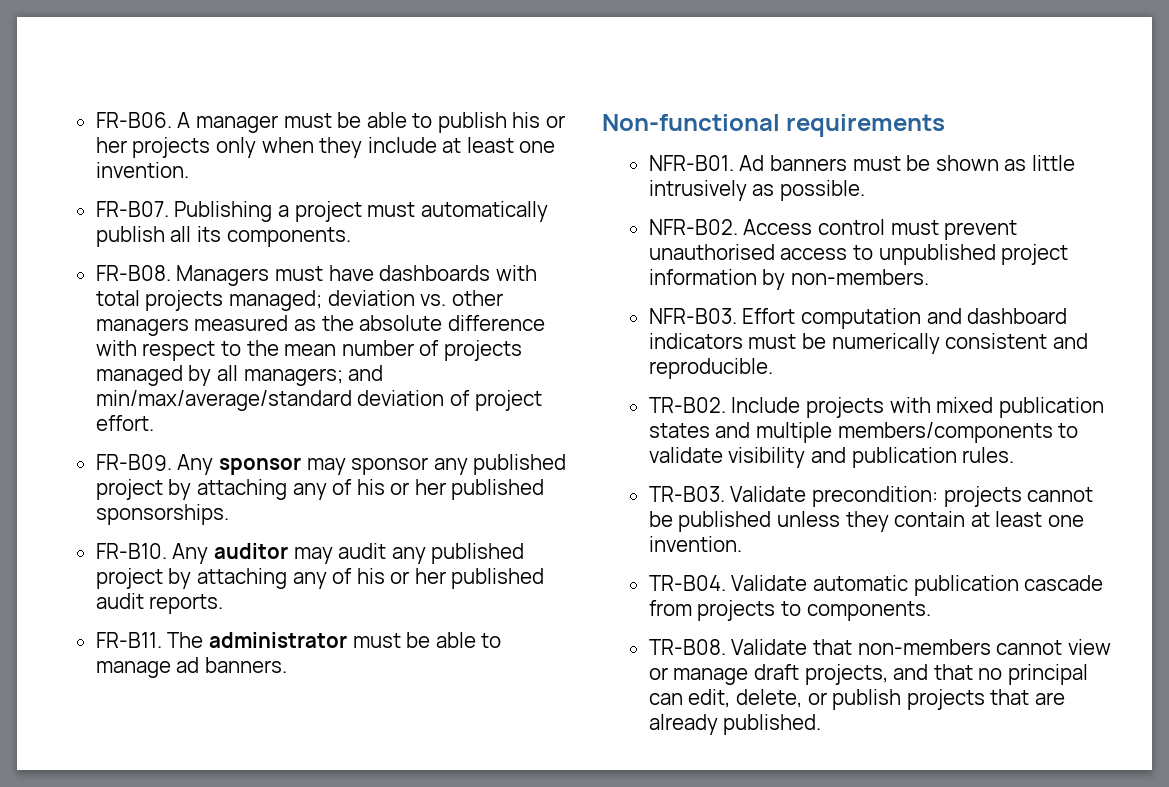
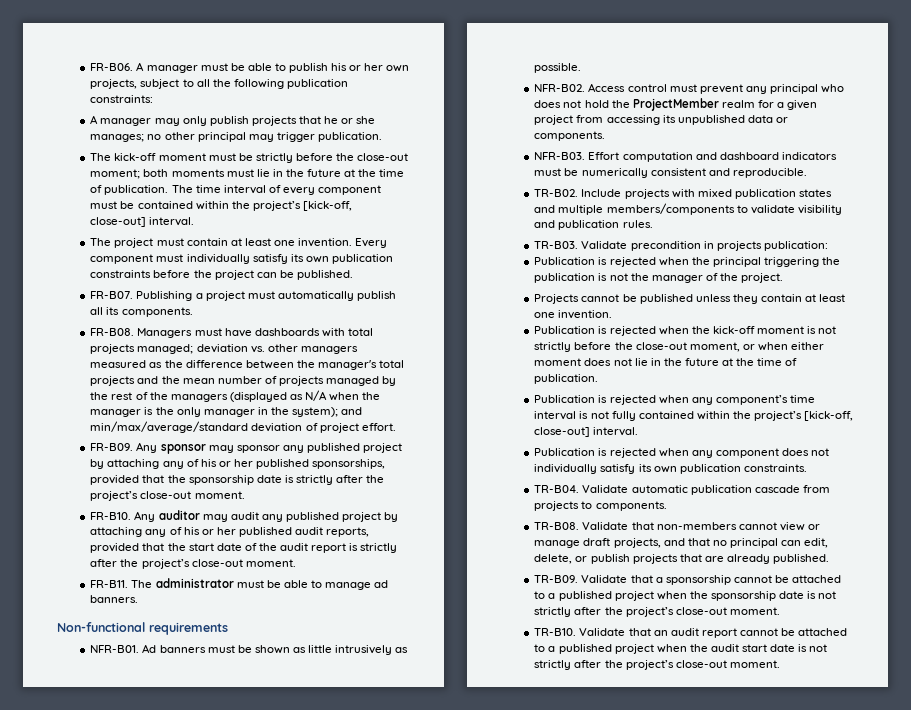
- A manager must be able to publish his or her projects only when they include at least one invention.
+ A manager must be able to publish his or her own projects, subject to all the following publication constraints:
+ A manager may only publish projects that he or she manages; no other principal may trigger publication.
+ The kick-off moment must be strictly before the close-out moment; both moments must lie in the future at the time of publication. The time interval of every component must be contained within the project’s [kick-off, close-out] interval.
+ The project must contain at least one invention. Every component must individually satisfy its own publication constraints before the project can be published.
- Managers must have dashboards with total projects managed; deviation vs. other managers measured as the absolute difference with respect to the mean number of projects managed by all managers; and min/max/average/standard deviation of project effort.
+ Managers must have dashboards with total projects managed; deviation vs. other managers measured as the difference between the manager's total projects and the mean number of projects managed by the rest of the managers (displayed as N/A when the manager is the only manager in the system); and min/max/average/standard deviation of project effort.
- Any sponsor may sponsor any published project by attaching any of his or her published sponsorships.
+ Any sponsor may sponsor any published project by attaching any of his or her published sponsorships, provided that the sponsorship date is strictly after the project’s close-out moment.
- Any auditor may audit any published project by attaching any of his or her published audit reports.
+ Any auditor may audit any published project by attaching any of his or her published audit reports, provided that the start date of the audit report is strictly after the project’s close-out moment.
- Access control must prevent unauthorised access to unpublished project information by non-members.
+ Access control must prevent any principal who does not hold the ProjectMember realm for a given project from accessing its unpublished data or components.
- Validate precondition: projects cannot be published unless they contain at least one invention.
+ Validate precondition in projects publication:
+ Publication is rejected when the principal triggering the publication is not the manager of the project.
+ Projects cannot be published unless they contain at least one invention.
+ Publication is rejected when the kick-off moment is not strictly before the close-out moment, or when either moment does not lie in the future at the time of publication.
+ Publication is rejected when any component’s time interval is not fully contained within the project’s [kick-off, close-out] interval.
+ Publication is rejected when any component does not individually satisfy its own publication constraints.
+ TR-B09. Validate that a sponsorship cannot be attached to a published project when the sponsorship date is not strictly after the project’s close-out moment.
+ TR-B10. Validate that an audit report cannot be attached to a published project when the audit start date is not strictly after the project’s close-out moment.

